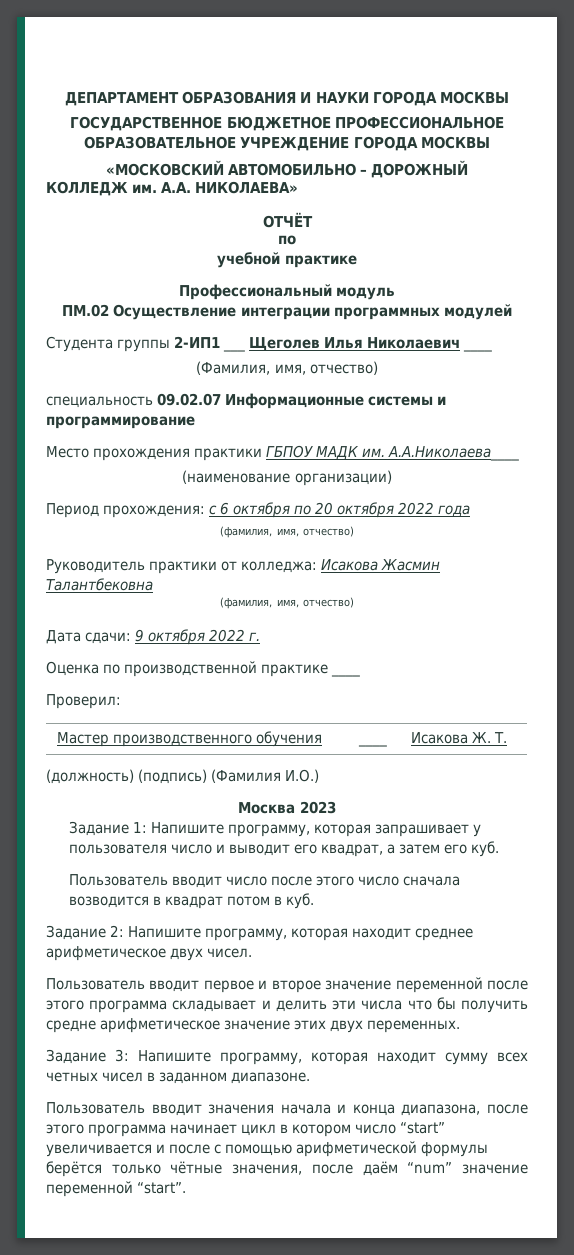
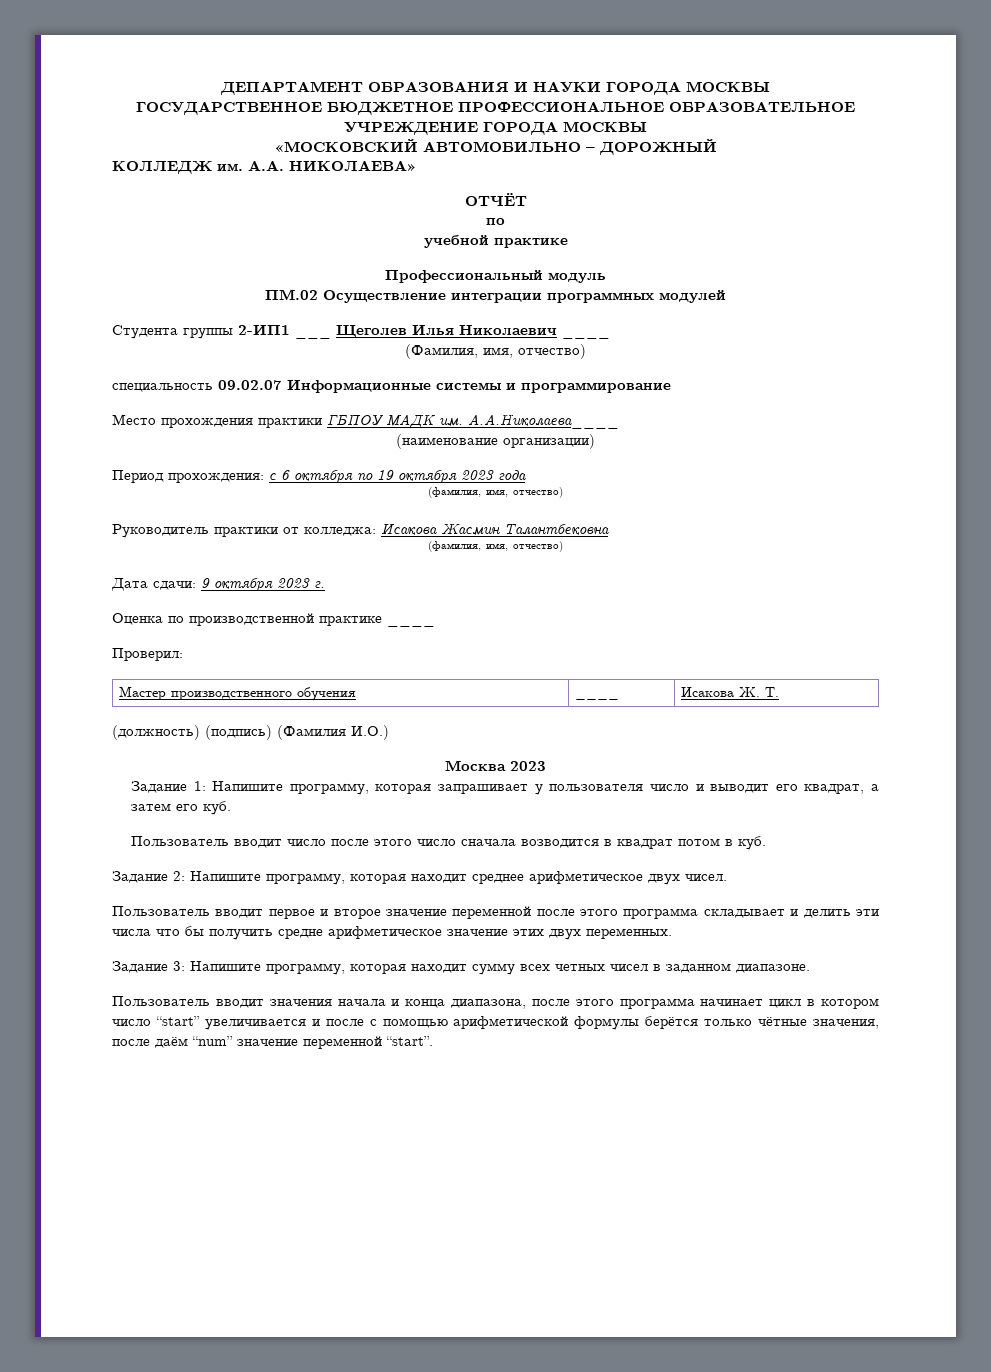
- Период прохождения: с 6 октября по 20 октября 2022 года
+ Период прохождения: с 6 октября по 19 октября 2023 года
- Дата сдачи: 9 октября 2022 г.
+ Дата сдачи: 9 октября 2023 г.

